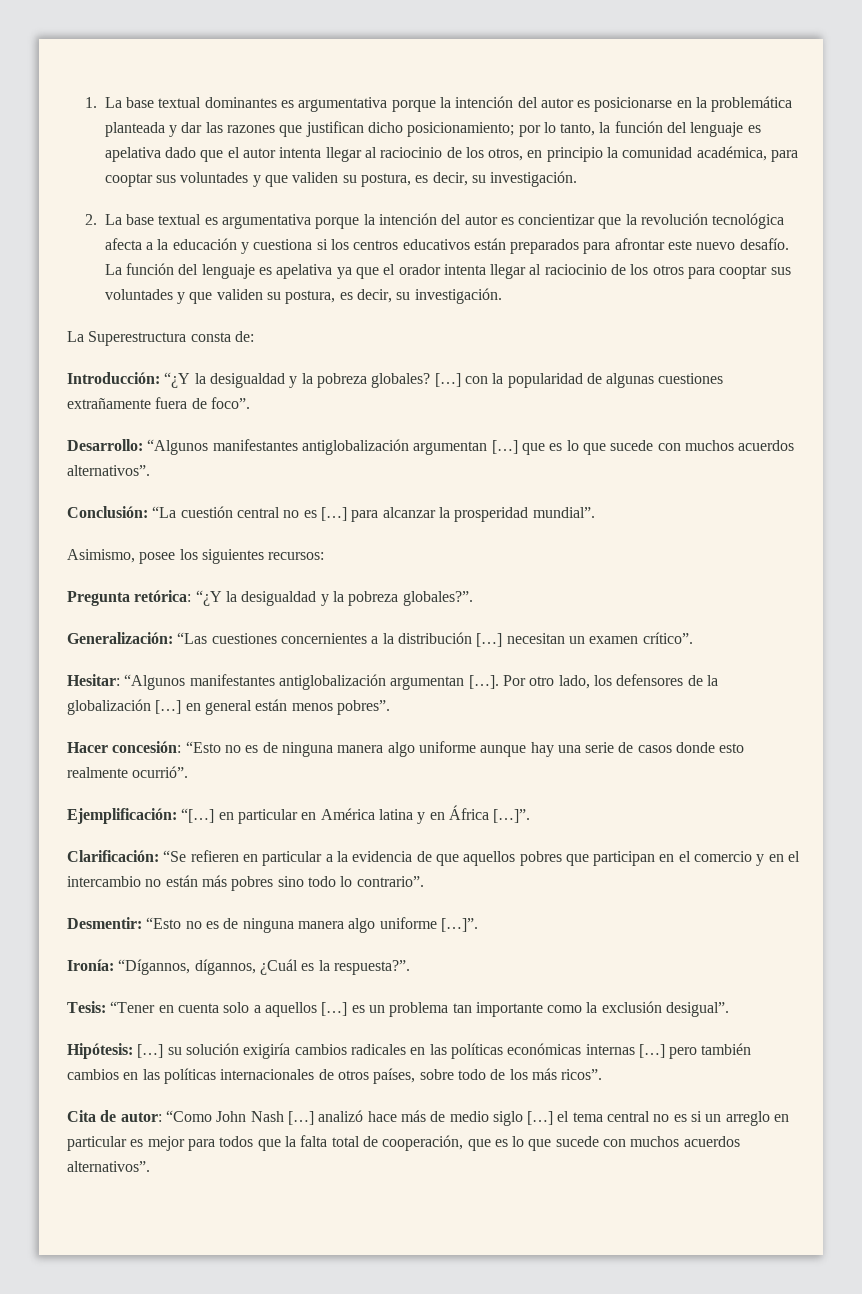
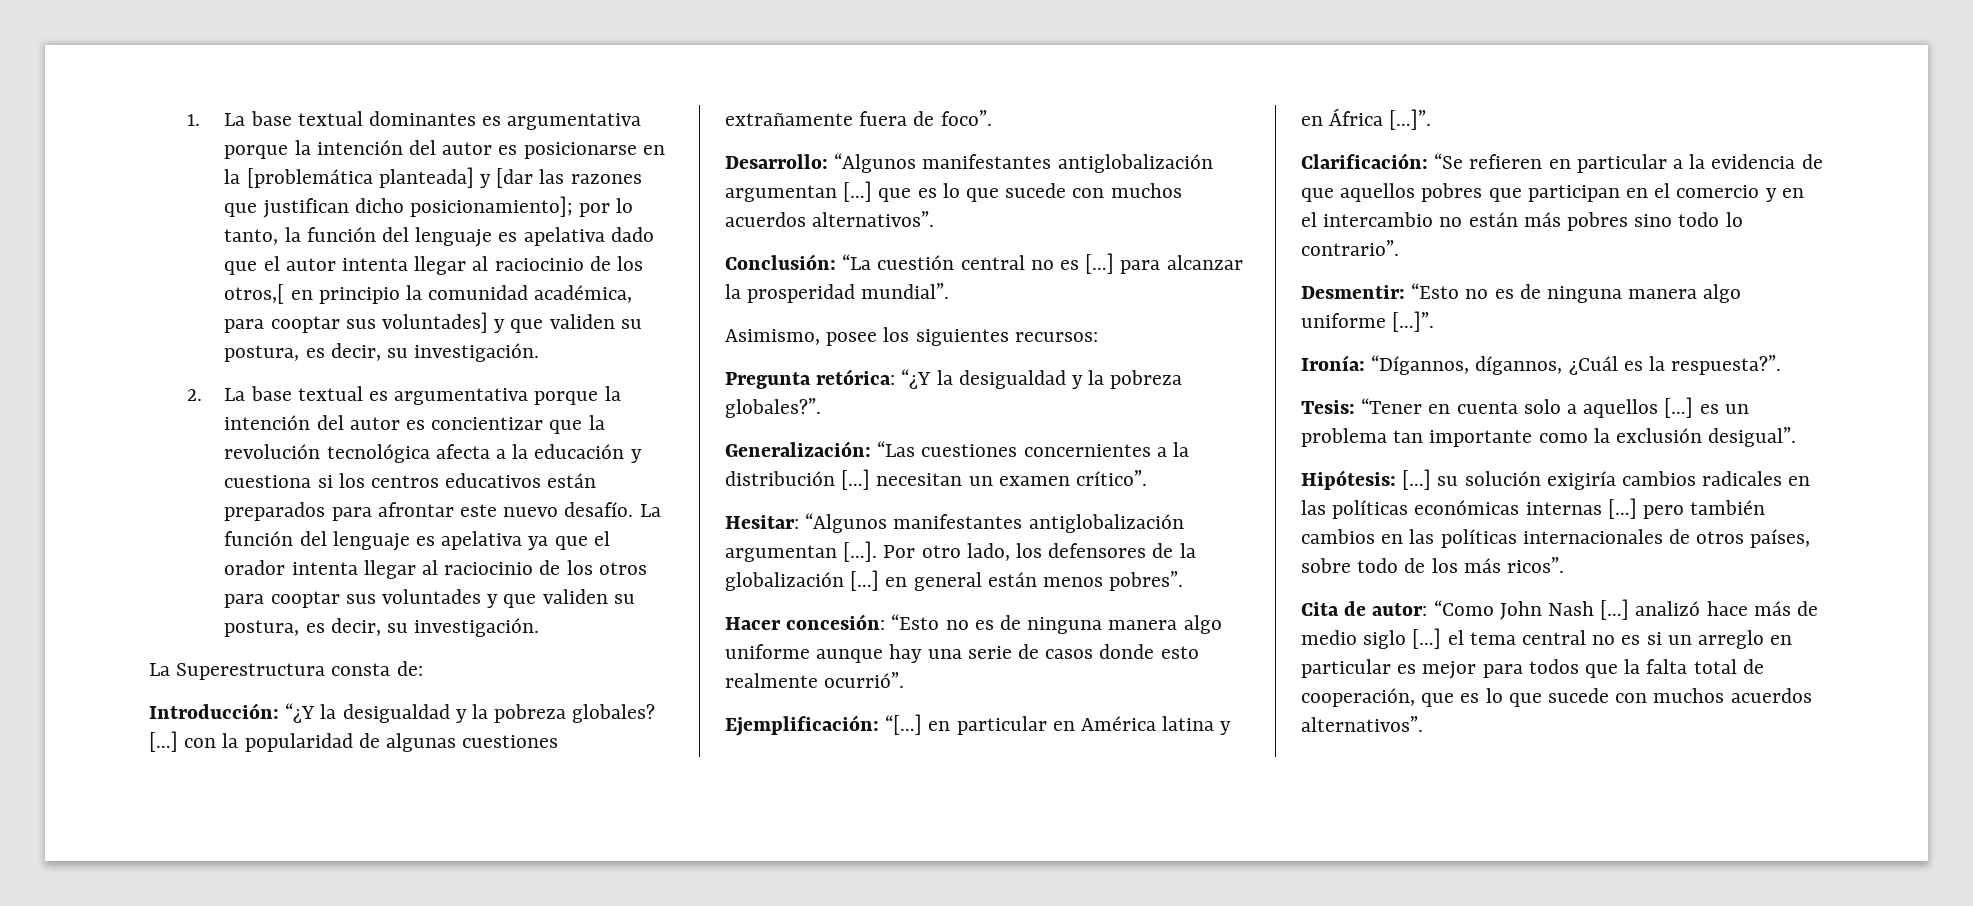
- 1. La base textual dominantes es argumentativa porque la intención del autor es posicionarse en la problemática planteada y dar las razones que justifican dicho posicionamiento; por lo tanto, la función del lenguaje es apelativa dado que el autor intenta llegar al raciocinio de los otros, en principio la comunidad académica, para cooptar sus voluntades y que validen su postura, es decir, su investigación.
+ 1. La base textual dominantes es argumentativa porque la intención del autor es posicionarse en la [problemática planteada] y [dar las razones que justifican dicho posicionamiento]; por lo tanto, la función del lenguaje es apelativa dado que el autor intenta llegar al raciocinio de los otros,[ en principio la comunidad académica, para cooptar sus voluntades] y que validen su postura, es decir, su investigación.

